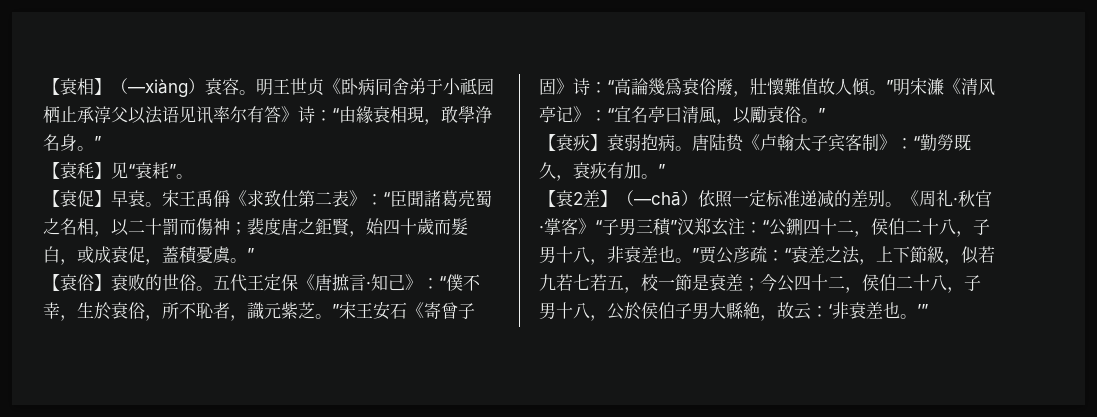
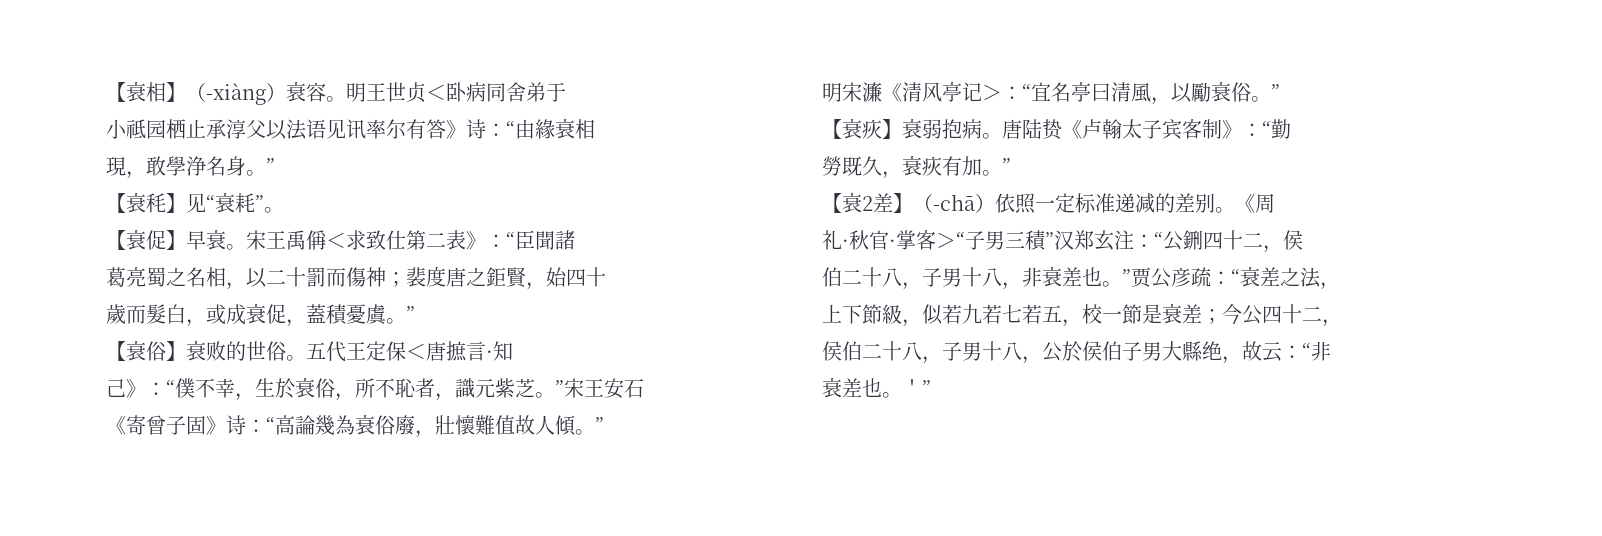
- 【衰相】（—xiàng）衰容。
+ 【衰相】（-xiàng）衰容。
- 明王世贞《卧病同舍弟于小祗园栖止承淳父以法语见讯率尔有答》诗：“由緣衰相現，敢學浄名身。”
+ 明王世贞＜卧病同舍弟于
+ 小祗园栖止承淳父以法语见讯率尔有答》诗：“由緣衰相
+ 現，敢學浄名身。”
- 宋王禹偁《求致仕第二表》：“臣聞諸葛亮蜀之名相，以二十罰而傷神；裴度唐之鉅賢，始四十歲而髮白，或成衰促，蓋積憂虞。”
+ 宋王禹偁＜求致仕第二表》：“臣聞諸
+ 葛亮蜀之名相，以二十罰而傷神；裴度唐之鉅賢，始四十
+ 歲而髮白，或成衰促，蓋積憂虞。”
- 五代王定保《唐摭言·知己》：“僕不幸，生於衰俗，所不恥者，識元紫芝。”宋王安石《寄曾子固》诗：“高論幾爲衰俗廢，壯懷難值故人傾。”明宋濂《清风亭记》：“宜名亭曰清風，以勵衰俗。”
+ 五代王定保＜唐摭言·知
+ 己》：“僕不幸，生於衰俗，所不恥者，識元紫芝。”宋王安石
+ 《寄曾子固》诗：“高論幾為衰俗廢，壯懷難值故人傾。”
+ 明宋濂《清风亭记＞：“宜名亭曰清風，以勵衰俗。”
- 唐陆贽《卢翰太子宾客制》：“勤勞既久，衰疢有加。”
+ 唐陆贽《卢翰太子宾客制》：“勤
+ 勞既久，衰疢有加。”
- 【衰2差】（—chā）依照一定标准递减的差别。
+ 【衰2差】（-chā）依照一定标准递减的差别。
- 《周礼·秋官·掌客》“子男三積”汉郑玄注：“公鉶四十二，侯伯二十八，子男十八，非衰差也。”贾公彦疏：“衰差之法，上下節級，似若九若七若五，校一節是衰差；今公四十二，侯伯二十八，子男十八，公於侯伯子男大縣絶，故云：‘非衰差也。’”
+ 《周
+ 礼·秋官·掌客＞“子男三積”汉郑玄注：“公鉶四十二，侯
+ 伯二十八，子男十八，非衰差也。”贾公彦疏：“衰差之法，
+ 上下節級，似若九若七若五，校一節是衰差；今公四十二，
+ 侯伯二十八，子男十八，公於侯伯子男大縣绝，故云：“非
+ 衰差也。＇”

